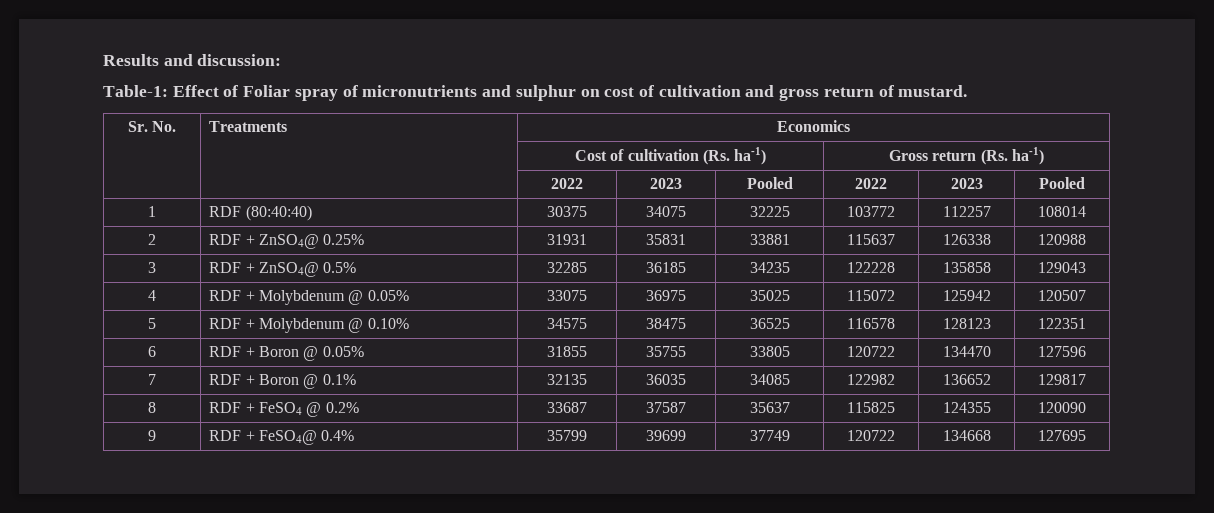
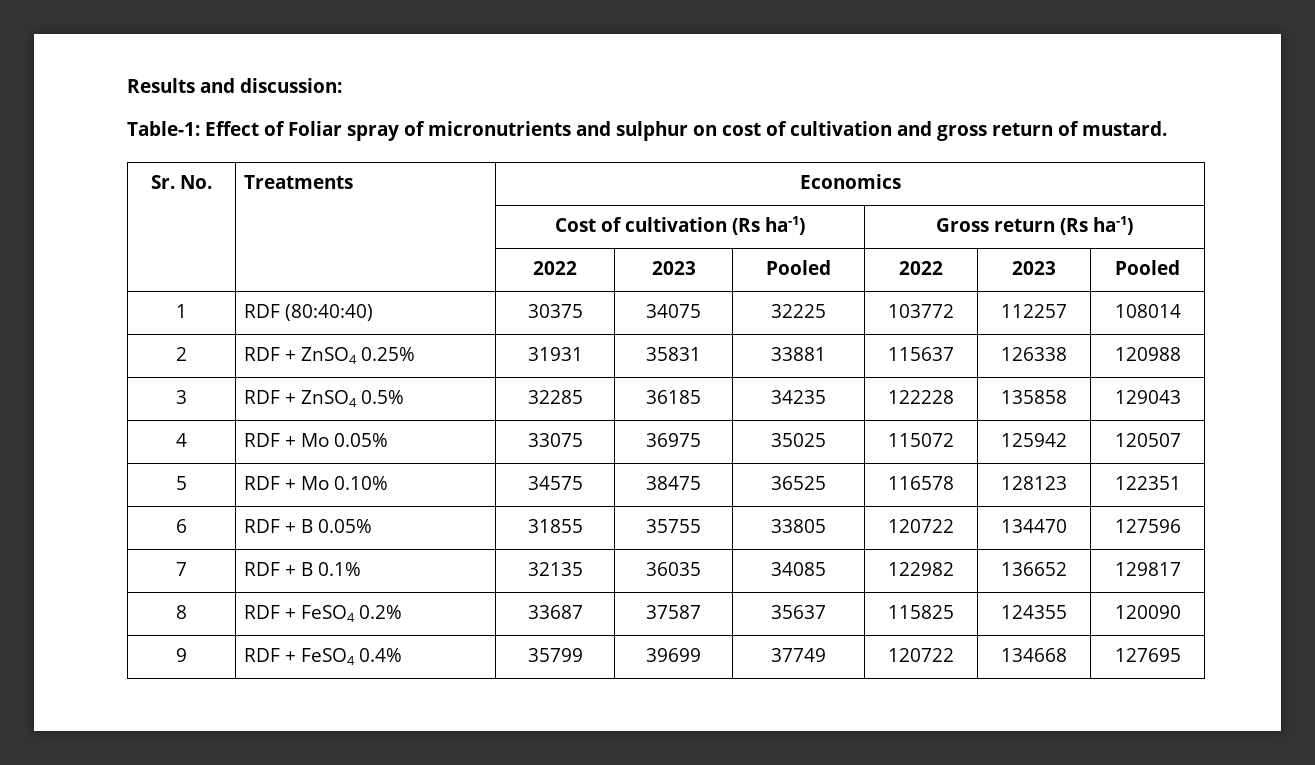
- | | Cost of cultivation (Rs. ha-1) | Gross return (Rs. ha-1)
+ | | Cost of cultivation (Rs ha-1) | Gross return (Rs ha-1)
- 2 | RDF + ZnSO4@ 0.25% | 31931 | 35831 | 33881 | 115637 | 126338 | 120988
+ 2 | RDF + ZnSO4 0.25% | 31931 | 35831 | 33881 | 115637 | 126338 | 120988
- 3 | RDF + ZnSO4@ 0.5% | 32285 | 36185 | 34235 | 122228 | 135858 | 129043
+ 3 | RDF + ZnSO4 0.5% | 32285 | 36185 | 34235 | 122228 | 135858 | 129043
- 4 | RDF + Molybdenum @ 0.05% | 33075 | 36975 | 35025 | 115072 | 125942 | 120507
+ 4 | RDF + Mo 0.05% | 33075 | 36975 | 35025 | 115072 | 125942 | 120507
- 5 | RDF + Molybdenum @ 0.10% | 34575 | 38475 | 36525 | 116578 | 128123 | 122351
+ 5 | RDF + Mo 0.10% | 34575 | 38475 | 36525 | 116578 | 128123 | 122351
- 6 | RDF + Boron @ 0.05% | 31855 | 35755 | 33805 | 120722 | 134470 | 127596
+ 6 | RDF + B 0.05% | 31855 | 35755 | 33805 | 120722 | 134470 | 127596
- 7 | RDF + Boron @ 0.1% | 32135 | 36035 | 34085 | 122982 | 136652 | 129817
+ 7 | RDF + B 0.1% | 32135 | 36035 | 34085 | 122982 | 136652 | 129817
- 8 | RDF + FeSO4 @ 0.2% | 33687 | 37587 | 35637 | 115825 | 124355 | 120090
+ 8 | RDF + FeSO4 0.2% | 33687 | 37587 | 35637 | 115825 | 124355 | 120090
- 9 | RDF + FeSO4@ 0.4% | 35799 | 39699 | 37749 | 120722 | 134668 | 127695
+ 9 | RDF + FeSO4 0.4% | 35799 | 39699 | 37749 | 120722 | 134668 | 127695

